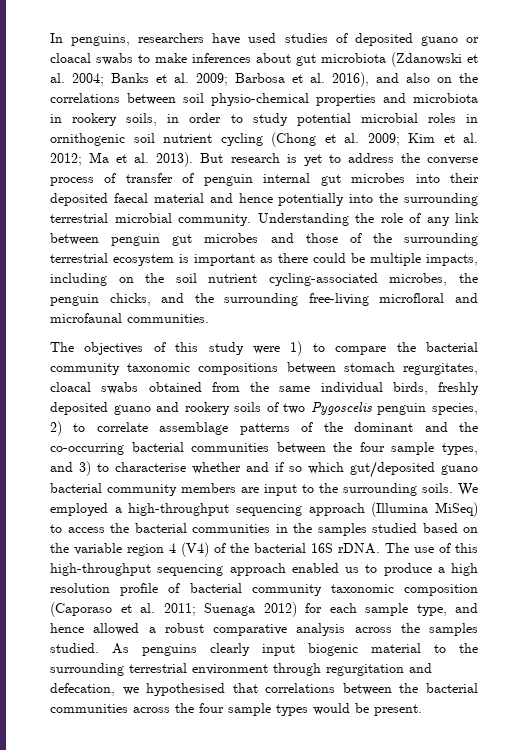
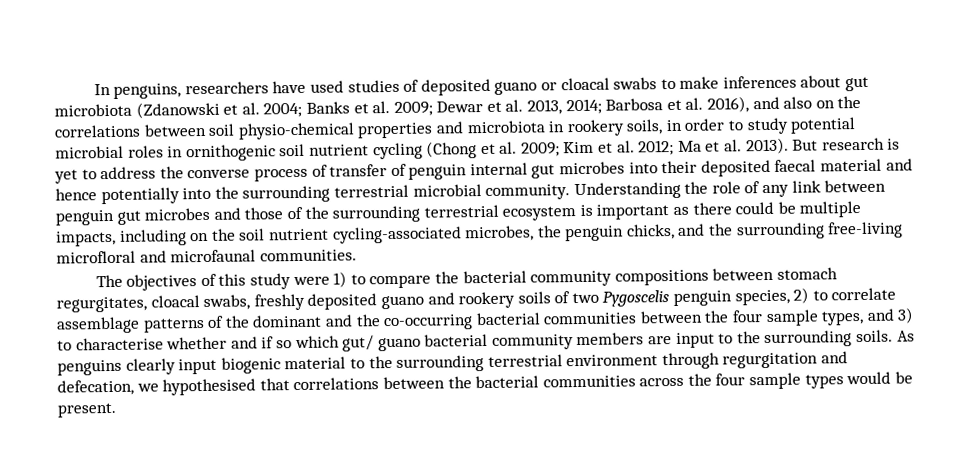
+ Dewar et al. 2013, 2014;
- The objectives of this study were 1) to compare the bacterial community taxonomic compositions between stomach regurgitates, cloacal swabs obtained from the same individual birds, freshly deposited guano and rookery soils of two Pygoscelis penguin species, 2) to correlate assemblage patterns of the dominant and the co-occurring bacterial communities between the four sample types, and 3) to characterise whether and if so which gut/deposited guano bacterial community members are input to the surrounding soils.
+ The objectives of this study were 1) to compare the bacterial community compositions between stomach regurgitates, cloacal swabs, freshly deposited guano and rookery soils of two Pygoscelis penguin species, 2) to correlate assemblage patterns of the dominant and the co-occurring bacterial communities between the four sample types, and 3) to characterise whether and if so which gut/ guano bacterial community members are input to the surrounding soils.
- We employed a high-throughput sequencing approach (Illumina MiSeq) to access the bacterial communities in the samples studied based on the variable region 4 (V4) of the bacterial 16S rDNA. The use of this high-throughput sequencing approach enabled us to produce a high resolution profile of bacterial community taxonomic composition (Caporaso et al. 2011; Suenaga 2012) for each sample type, and hence allowed a robust comparative analysis across the samples studied.

